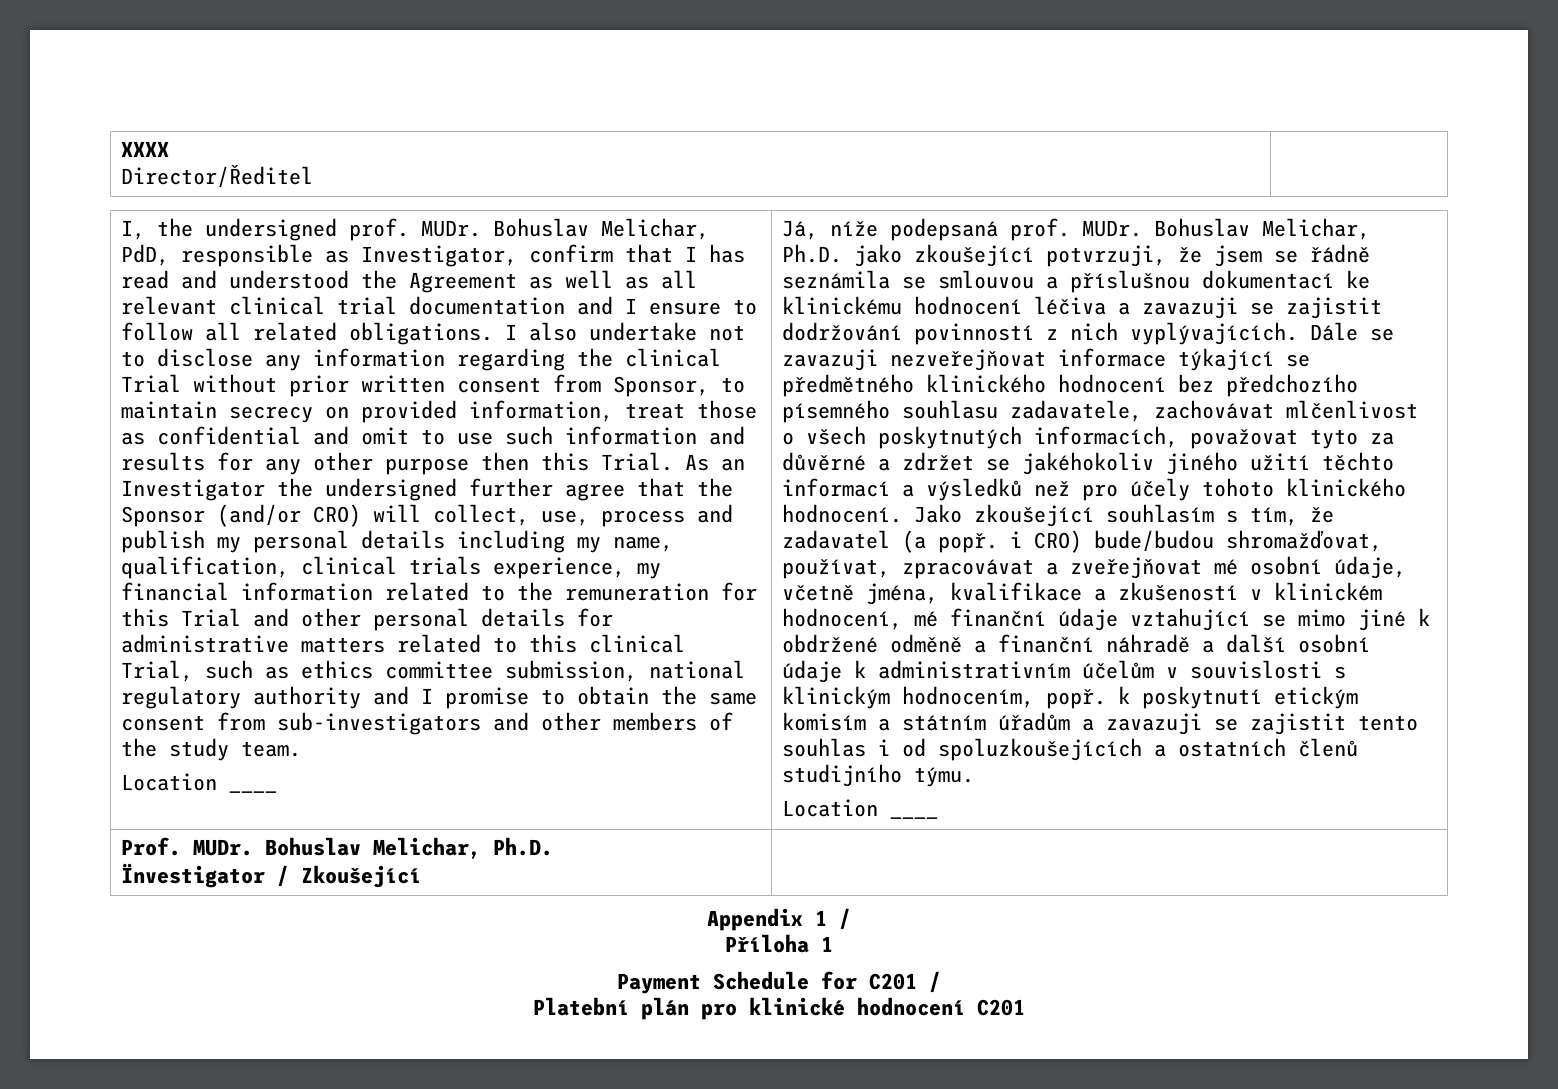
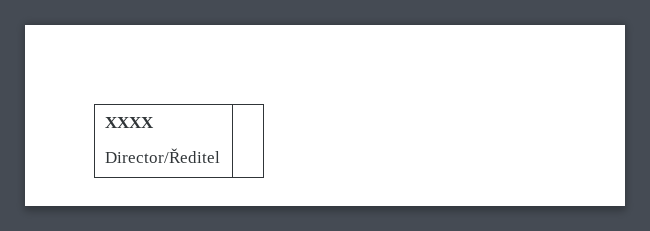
- I, the undersigned prof. MUDr. Bohuslav Melichar, PdD, responsible as Investigator, confirm that I has read and understood the Agreement as well as all relevant clinical trial documentation and I ensure to follow all related obligations. I also undertake not to disclose any information regarding the clinical Trial without prior written consent from Sponsor, to maintain secrecy on provided information, treat those as confidential and omit to use such information and results for any other purpose then this Trial. As an Investigator the undersigned further agree that the Sponsor (and/or CRO) will collect, use, process and publish my personal details including my name, qualification, clinical trials experience, my financial information related to the remuneration for this Trial and other personal details for administrative matters related to this clinical Trial, such as ethics committee submission, national regulatory authority and I promise to obtain the same consent from sub-investigators and other members of the study team.
- Location ____ | Já, níže podepsaná prof. MUDr. Bohuslav Melichar, Ph.D. jako zkoušející potvrzuji, že jsem se řádně seznámila se smlouvou a příslušnou dokumentací ke klinickému hodnocení léčiva a zavazuji se zajistit dodržování povinností z nich vyplývajících. Dále se zavazuji nezveřejňovat informace týkající se předmětného klinického hodnocení bez předchozího písemného souhlasu zadavatele, zachovávat mlčenlivost o všech poskytnutých informacích, považovat tyto za důvěrné a zdržet se jakéhokoliv jiného užití těchto informací a výsledků než pro účely tohoto klinického hodnocení. Jako zkoušející souhlasím s tím, že zadavatel (a popř. i CRO) bude/budou shromažďovat, používat, zpracovávat a zveřejňovat mé osobní údaje, včetně jména, kvalifikace a zkušeností v klinickém hodnocení, mé finanční údaje vztahující se mimo jiné k obdržené odměně a finanční náhradě a další osobní údaje k administrativním účelům v souvislosti s klinickým hodnocením, popř. k poskytnutí etickým komisím a státním úřadům a zavazuji se zajistit tento souhlas i od spoluzkoušejících a ostatních členů studijního týmu.
- Location ____
- Prof. MUDr. Bohuslav Melichar, Ph.D.
- Ïnvestigator / Zkoušející |
- Appendix 1 /
- Příloha 1
- Payment Schedule for C201 /
- Platební plán pro klinické hodnocení C201

